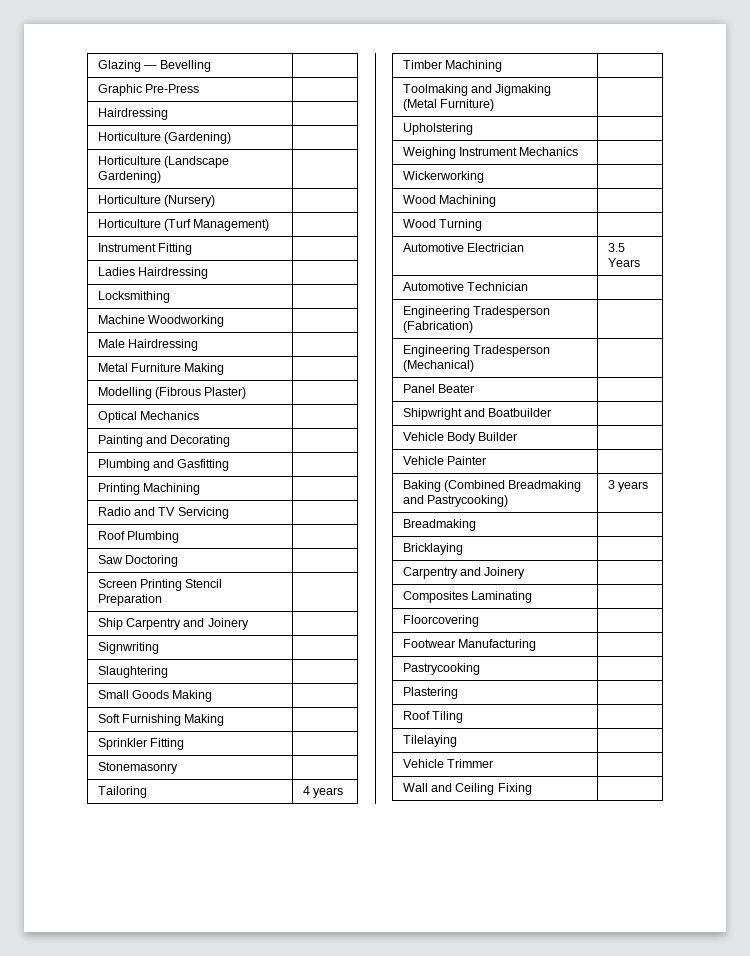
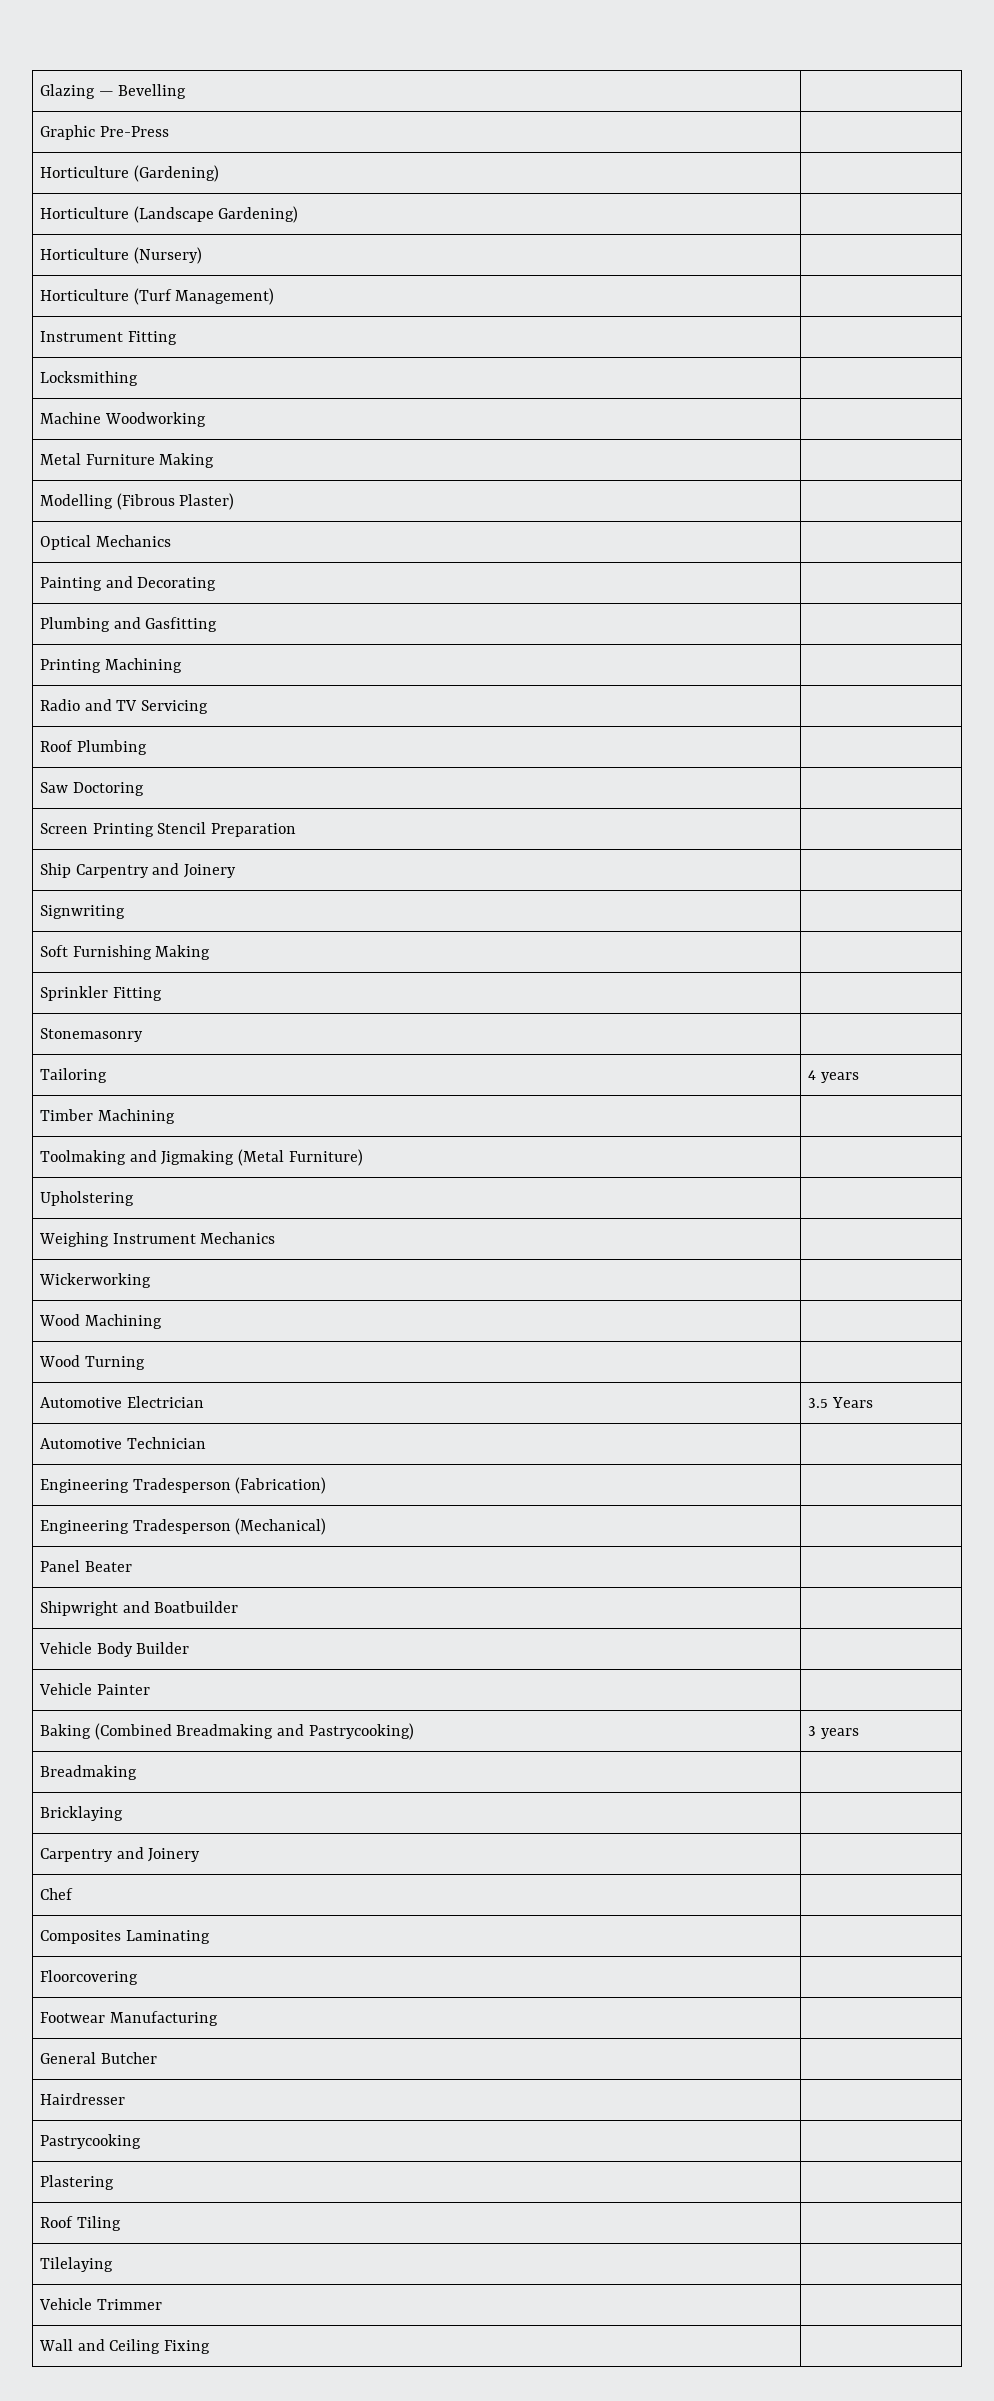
  Graphic Pre-Press |
- Hairdressing |
- Ladies Hairdressing |
- Male Hairdressing |
- Slaughtering |
- Small Goods Making |
+ Chef |
+ General Butcher |
+ Hairdresser |

